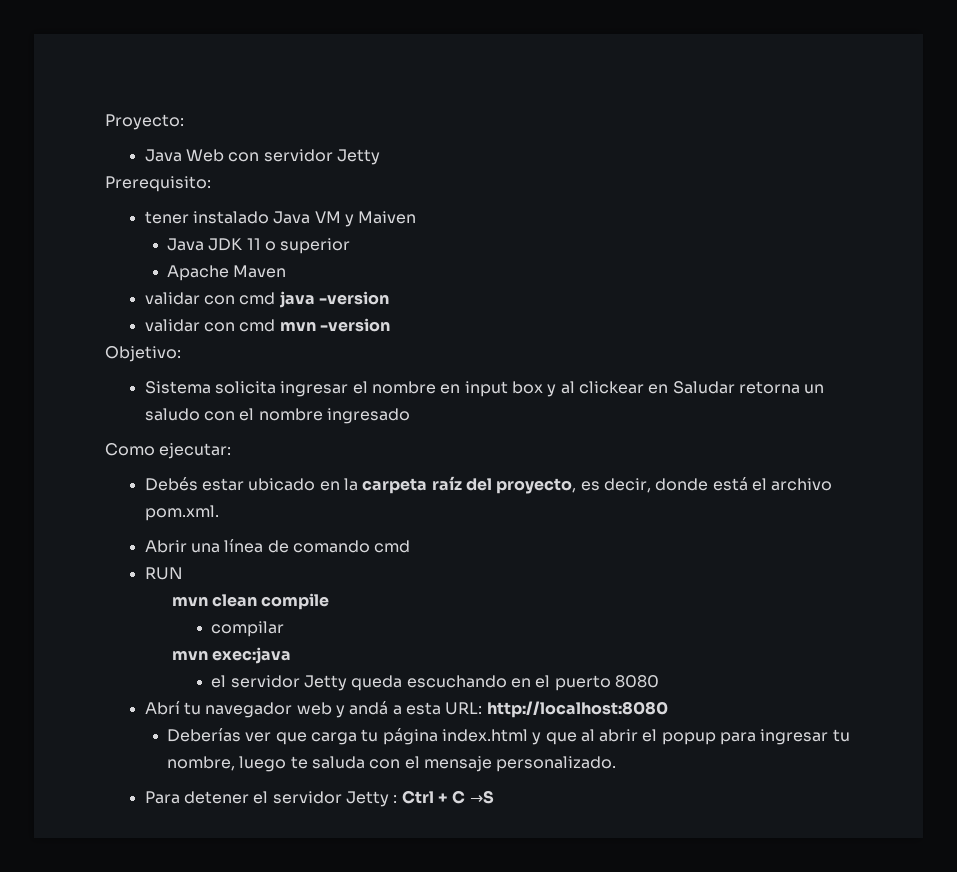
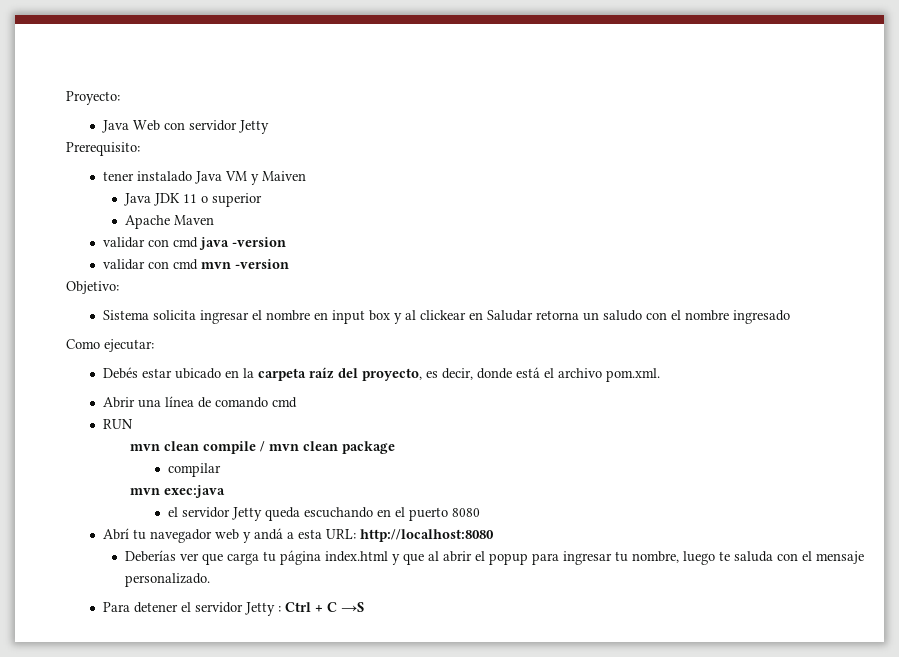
- mvn clean compile
+ mvn clean compile / mvn clean package

